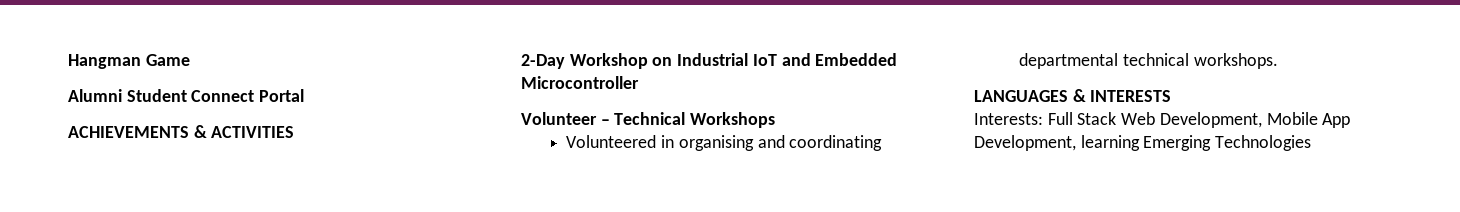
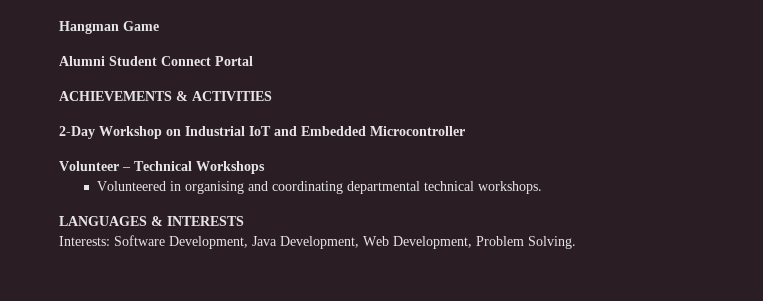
- Interests: Full Stack Web Development, Mobile App Development, learning Emerging Technologies
+ Interests: Software Development, Java Development, Web Development, Problem Solving.

